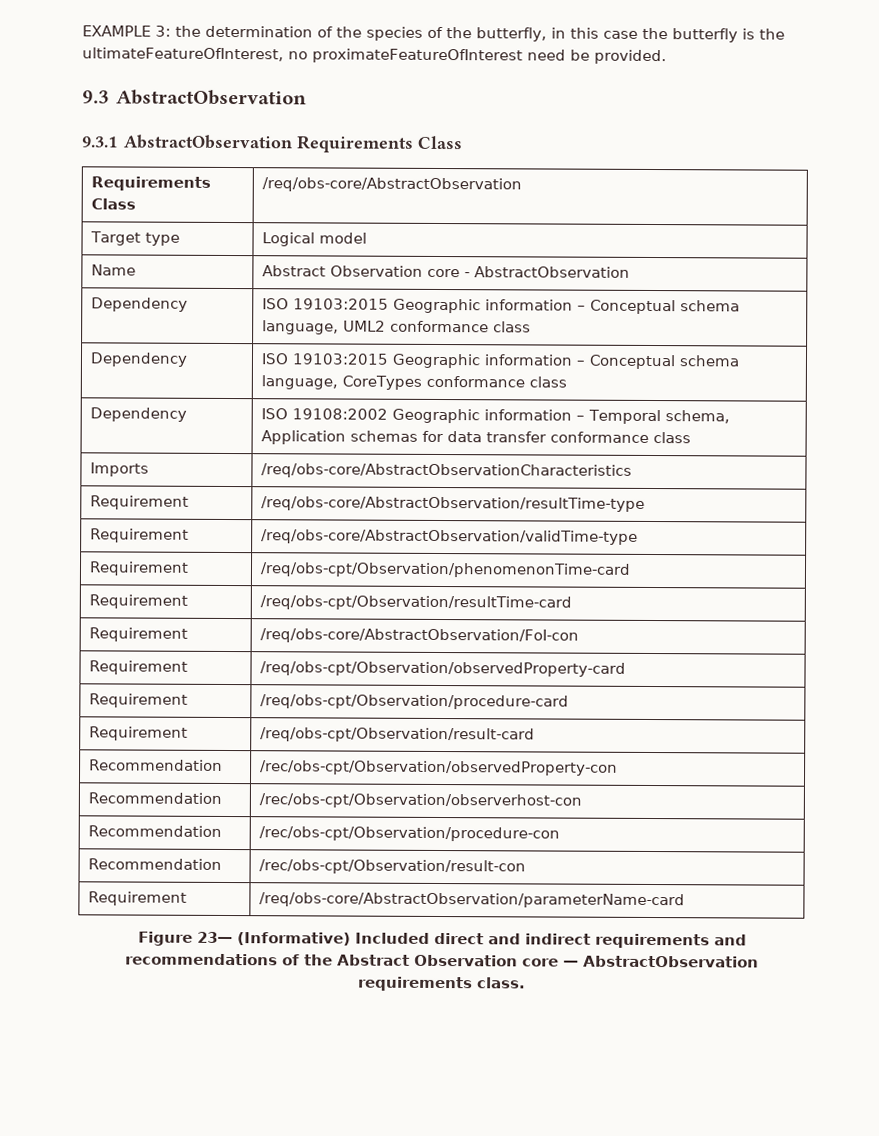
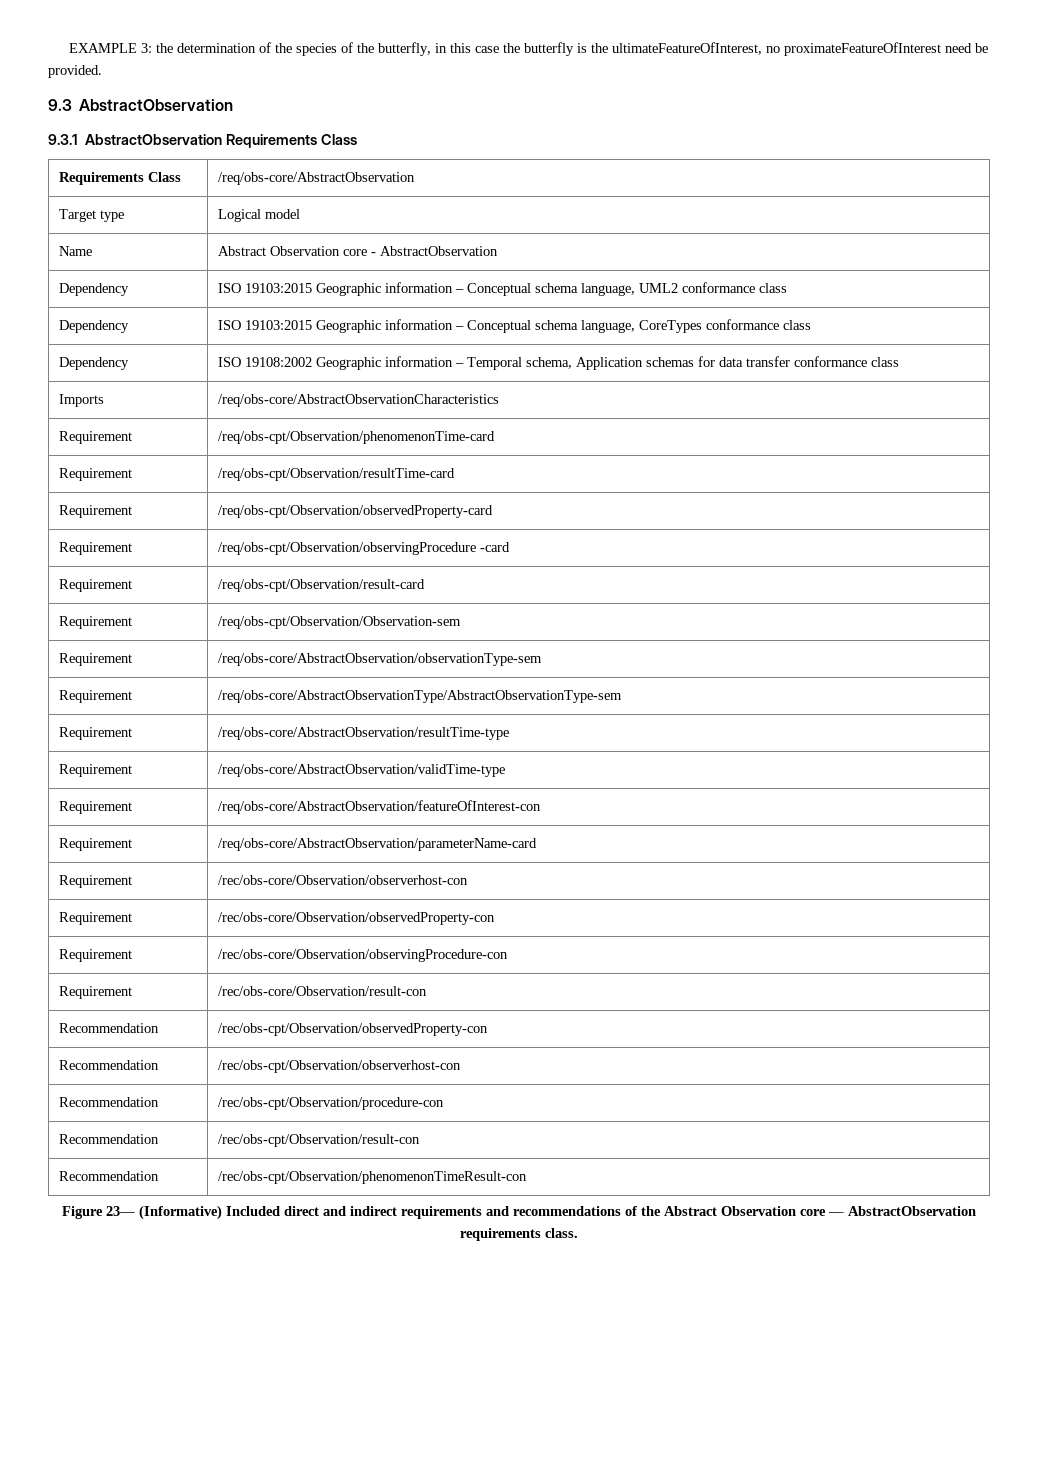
+ Requirement | /req/obs-cpt/Observation/phenomenonTime-card
+ Requirement | /req/obs-cpt/Observation/resultTime-card
+ Requirement | /req/obs-cpt/Observation/observedProperty-card
+ Requirement | /req/obs-cpt/Observation/observingProcedure -card
+ Requirement | /req/obs-cpt/Observation/result-card
+ Requirement | /req/obs-cpt/Observation/Observation-sem
+ Requirement | /req/obs-core/AbstractObservation/observationType-sem
+ Requirement | /req/obs-core/AbstractObservationType/AbstractObservationType-sem
- Requirement | /req/obs-cpt/Observation/phenomenonTime-card
- Requirement | /req/obs-cpt/Observation/resultTime-card
- Requirement | /req/obs-core/AbstractObservation/FoI-con
- Requirement | /req/obs-cpt/Observation/observedProperty-card
- Requirement | /req/obs-cpt/Observation/procedure-card
- Requirement | /req/obs-cpt/Observation/result-card
+ Requirement | /req/obs-core/AbstractObservation/featureOfInterest-con
+ Requirement | /req/obs-core/AbstractObservation/parameterName-card
+ Requirement | /rec/obs-core/Observation/observerhost-con
+ Requirement | /rec/obs-core/Observation/observedProperty-con
+ Requirement | /rec/obs-core/Observation/observingProcedure-con
+ Requirement | /rec/obs-core/Observation/result-con
- Requirement | /req/obs-core/AbstractObservation/parameterName-card
+ Recommendation | /rec/obs-cpt/Observation/phenomenonTimeResult-con

